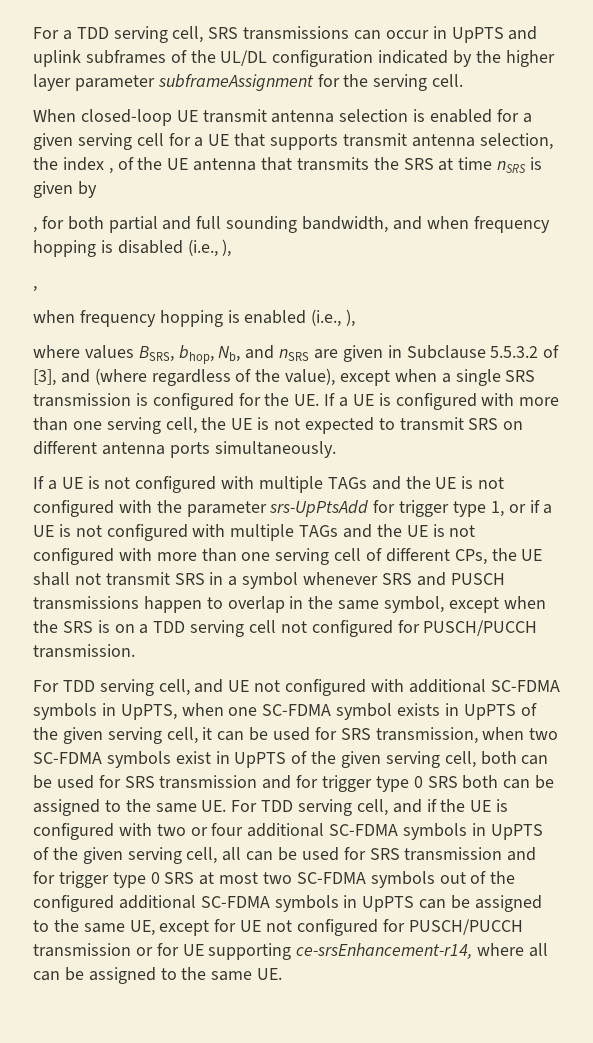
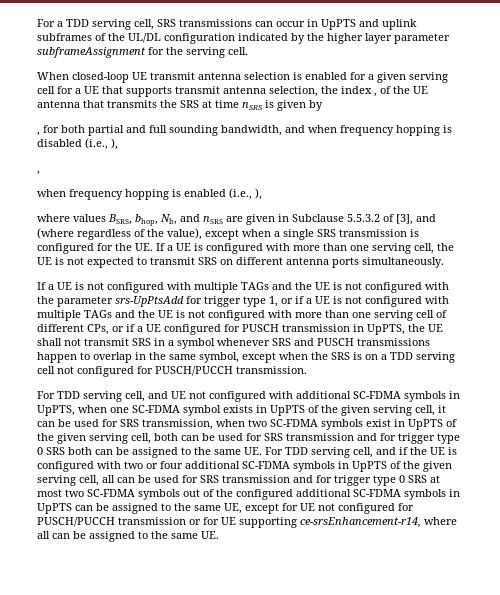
- If a UE is not configured with multiple TAGs and the UE is not configured with the parameter srs-UpPtsAdd for trigger type 1, or if a UE is not configured with multiple TAGs and the UE is not configured with more than one serving cell of different CPs, the UE shall not transmit SRS in a symbol whenever SRS and PUSCH transmissions happen to overlap in the same symbol, except when the SRS is on a TDD serving cell not configured for PUSCH/PUCCH transmission.
+ If a UE is not configured with multiple TAGs and the UE is not configured with the parameter srs-UpPtsAdd for trigger type 1, or if a UE is not configured with multiple TAGs and the UE is not configured with more than one serving cell of different CPs, or if a UE configured for PUSCH transmission in UpPTS, the UE shall not transmit SRS in a symbol whenever SRS and PUSCH transmissions happen to overlap in the same symbol, except when the SRS is on a TDD serving cell not configured for PUSCH/PUCCH transmission.

